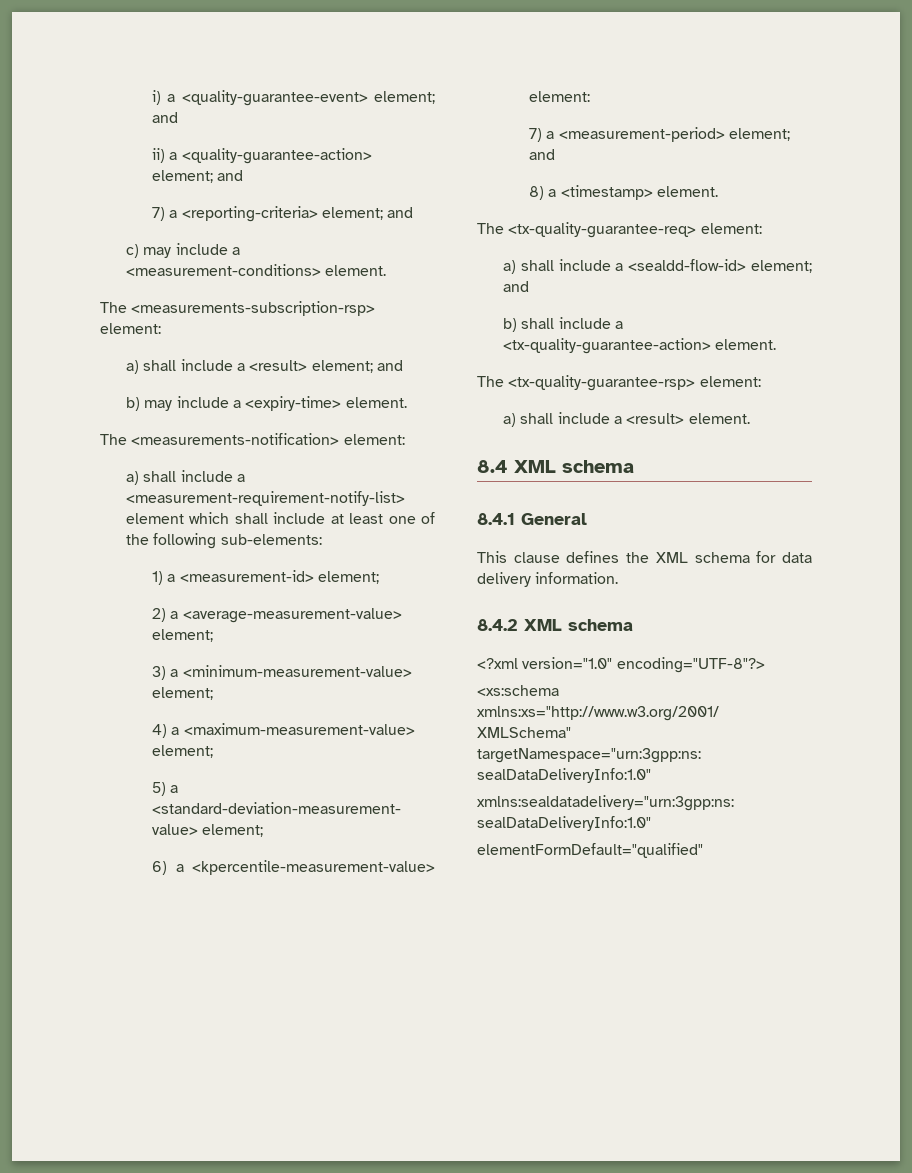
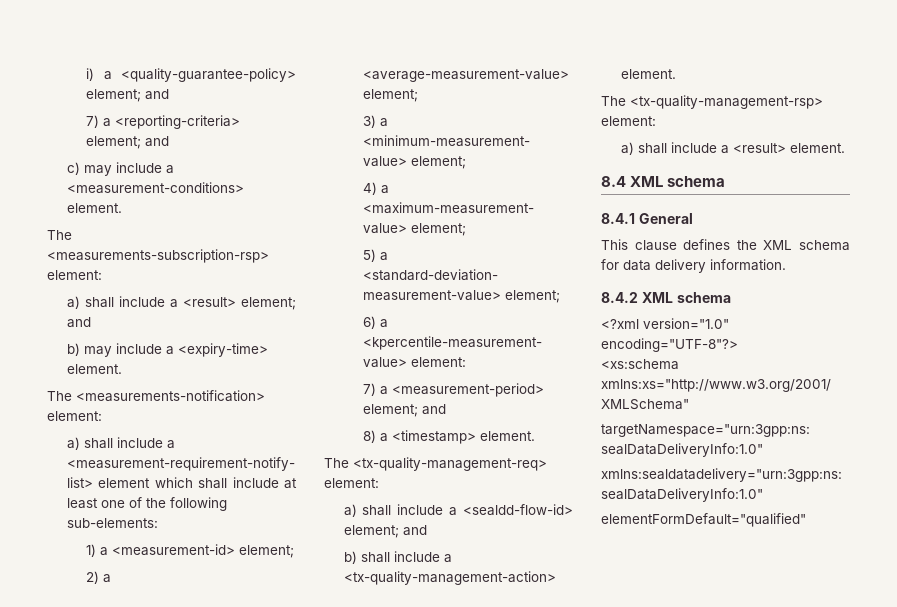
- i) a <quality-guarantee-event> element; and
- ii) a <quality-guarantee-action> element; and
+ i) a <quality-guarantee-policy> element; and
- The <tx-quality-guarantee-req> element:
+ The <tx-quality-management-req> element:
- b) shall include a <tx-quality-guarantee-action> element.
- The <tx-quality-guarantee-rsp> element:
+ b) shall include a <tx-quality-management-action> element.
+ The <tx-quality-management-rsp> element:

